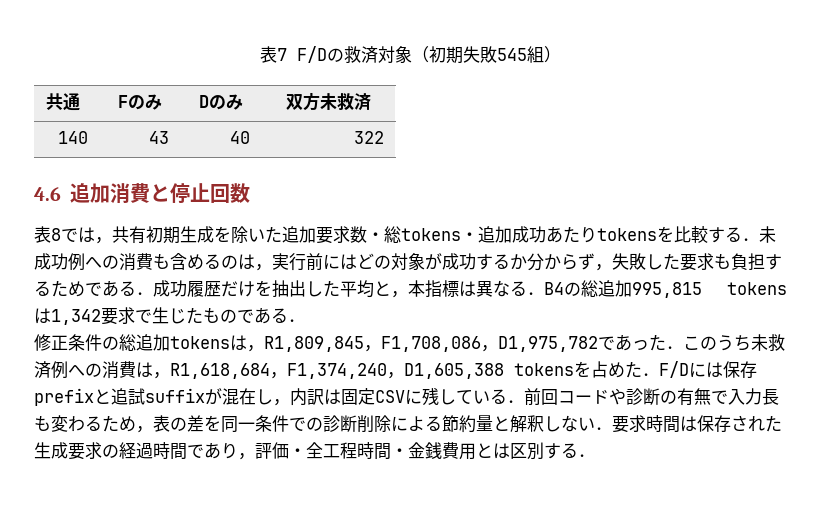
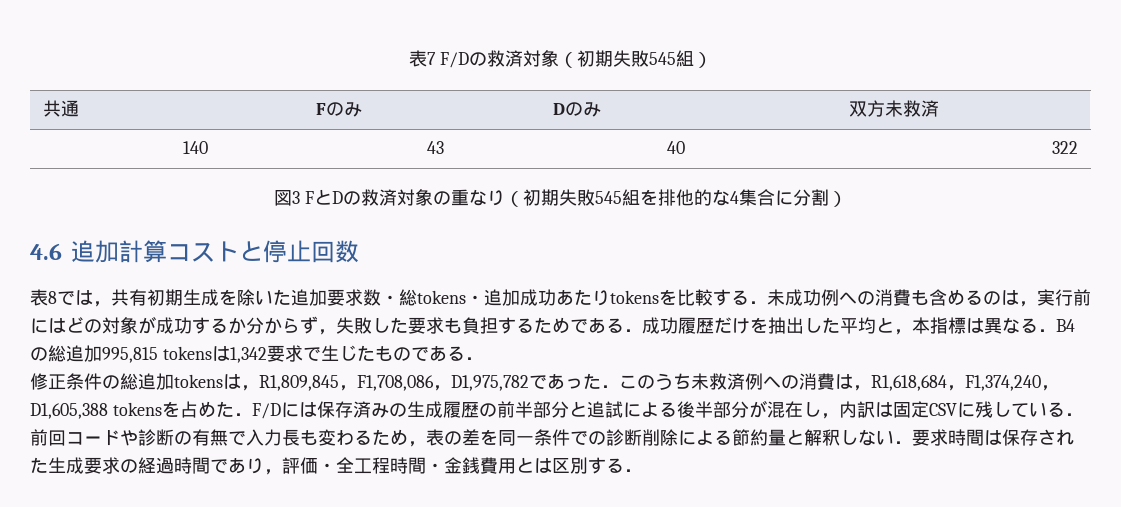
+ 図3 FとDの救済対象の重なり（初期失敗545組を排他的な4集合に分割）
- 4.6追加消費と停止回数
+ 4.6追加計算コストと停止回数
- 修正条件の総追加tokensは，R1,809,845，F1,708,086，D1,975,782であった．このうち未救済例への消費は，R1,618,684，F1,374,240，D1,605,388 tokensを占めた．F/Dには保存prefixと追試suffixが混在し，内訳は固定CSVに残している．前回コードや診断の有無で入力長も変わるため，表の差を同一条件での診断削除による節約量と解釈しない．要求時間は保存された生成要求の経過時間であり，評価・全工程時間・金銭費用とは区別する．
+ 修正条件の総追加tokensは，R1,809,845，F1,708,086，D1,975,782であった．このうち未救済例への消費は，R1,618,684，F1,374,240，D1,605,388 tokensを占めた．F/Dには保存済みの生成履歴の前半部分と追試による後半部分が混在し，内訳は固定CSVに残している．前回コードや診断の有無で入力長も変わるため，表の差を同一条件での診断削除による節約量と解釈しない．要求時間は保存された生成要求の経過時間であり，評価・全工程時間・金銭費用とは区別する．

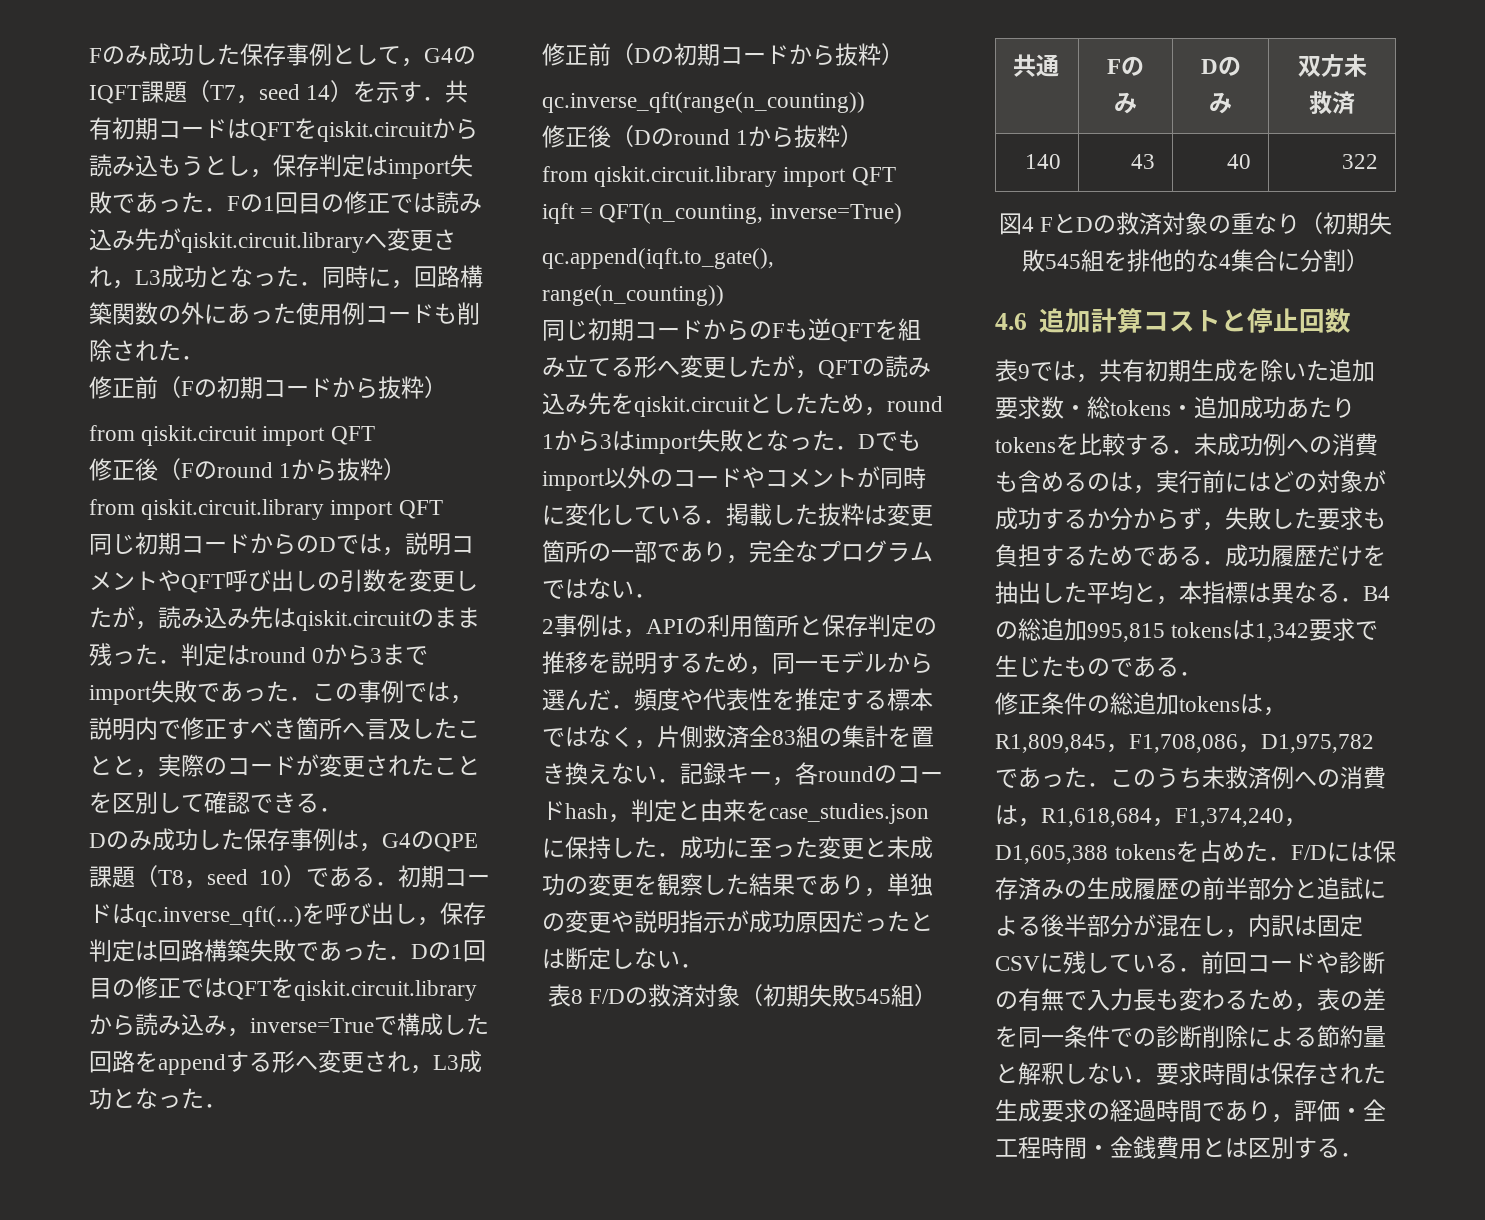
- 表7 F/Dの救済対象（初期失敗545組）
+ Fのみ成功した保存事例として，G4のIQFT課題（T7，seed 14）を示す．共有初期コードはQFTをqiskit.circuitから読み込もうとし，保存判定はimport失敗であった．Fの1回目の修正では読み込み先がqiskit.circuit.libraryへ変更され，L3成功となった．同時に，回路構築関数の外にあった使用例コードも削除された．
+ 修正前（Fの初期コードから抜粋）
+ from qiskit.circuit import QFT
+ 修正後（Fのround 1から抜粋）
+ from qiskit.circuit.library import QFT
+ 同じ初期コードからのDでは，説明コメントやQFT呼び出しの引数を変更したが，読み込み先はqiskit.circuitのまま残った．判定はround 0から3までimport失敗であった．この事例では，説明内で修正すべき箇所へ言及したことと，実際のコードが変更されたことを区別して確認できる．
+ Dのみ成功した保存事例は，G4のQPE課題（T8，seed 10）である．初期コードはqc.inverse_qft(...)を呼び出し，保存判定は回路構築失敗であった．Dの1回目の修正ではQFTをqiskit.circuit.libraryから読み込み，inverse=Trueで構成した回路をappendする形へ変更され，L3成功となった．
+ 修正前（Dの初期コードから抜粋）
+ qc.inverse_qft(range(n_counting))
+ 修正後（Dのround 1から抜粋）
+ from qiskit.circuit.library import QFT
+ iqft = QFT(n_counting, inverse=True)
+ qc.append(iqft.to_gate(), range(n_counting))
+ 同じ初期コードからのFも逆QFTを組み立てる形へ変更したが，QFTの読み込み先をqiskit.circuitとしたため，round 1から3はimport失敗となった．Dでもimport以外のコードやコメントが同時に変化している．掲載した抜粋は変更箇所の一部であり，完全なプログラムではない．
+ 2事例は，APIの利用箇所と保存判定の推移を説明するため，同一モデルから選んだ．頻度や代表性を推定する標本ではなく，片側救済全83組の集計を置き換えない．記録キー，各roundのコードhash，判定と由来をcase_studies.jsonに保持した．成功に至った変更と未成功の変更を観察した結果であり，単独の変更や説明指示が成功原因だったとは断定しない．
+ 表8 F/Dの救済対象（初期失敗545組）
- 図3 FとDの救済対象の重なり（初期失敗545組を排他的な4集合に分割）
+ 図4 FとDの救済対象の重なり（初期失敗545組を排他的な4集合に分割）
- 表8では，共有初期生成を除いた追加要求数・総tokens・追加成功あたりtokensを比較する．未成功例への消費も含めるのは，実行前にはどの対象が成功するか分からず，失敗した要求も負担するためである．成功履歴だけを抽出した平均と，本指標は異なる．B4の総追加995,815 tokensは1,342要求で生じたものである．
+ 表9では，共有初期生成を除いた追加要求数・総tokens・追加成功あたりtokensを比較する．未成功例への消費も含めるのは，実行前にはどの対象が成功するか分からず，失敗した要求も負担するためである．成功履歴だけを抽出した平均と，本指標は異なる．B4の総追加995,815 tokensは1,342要求で生じたものである．

